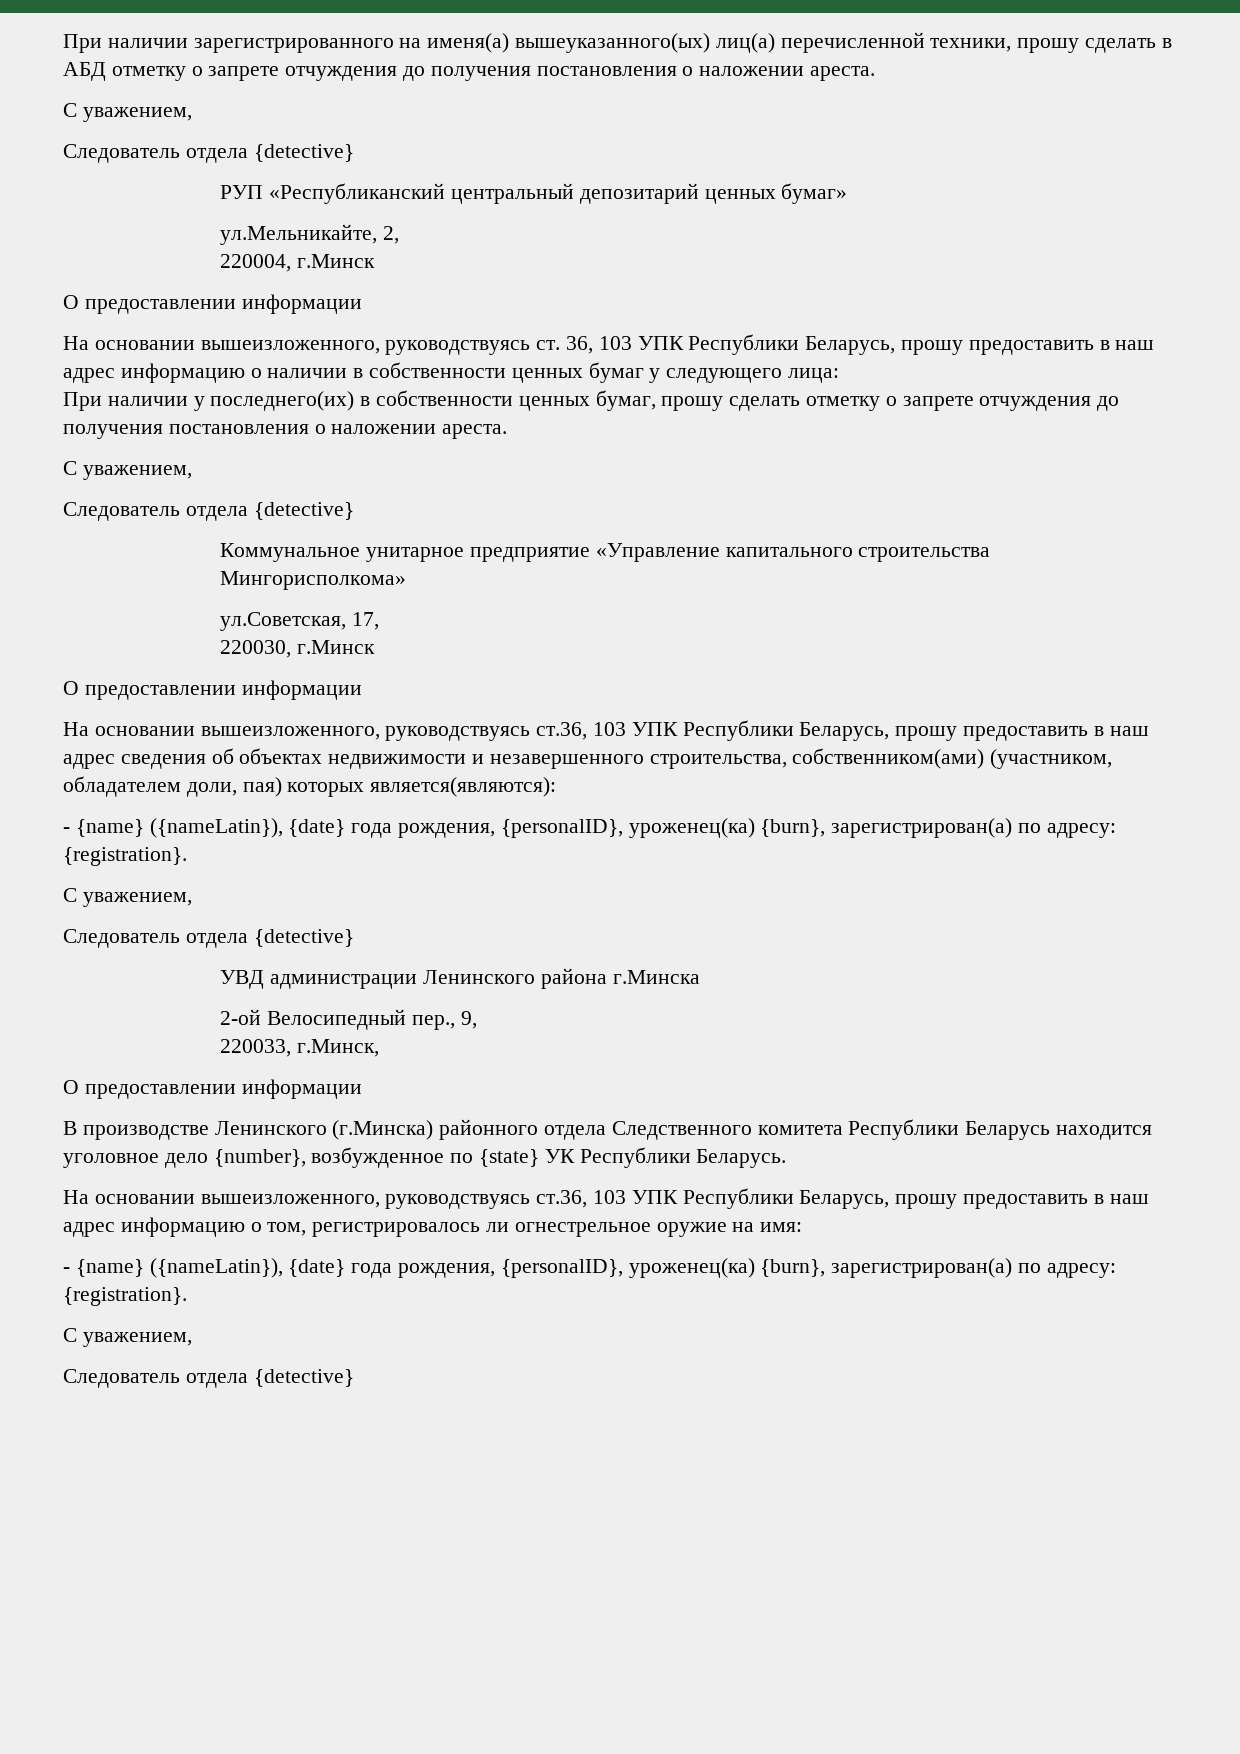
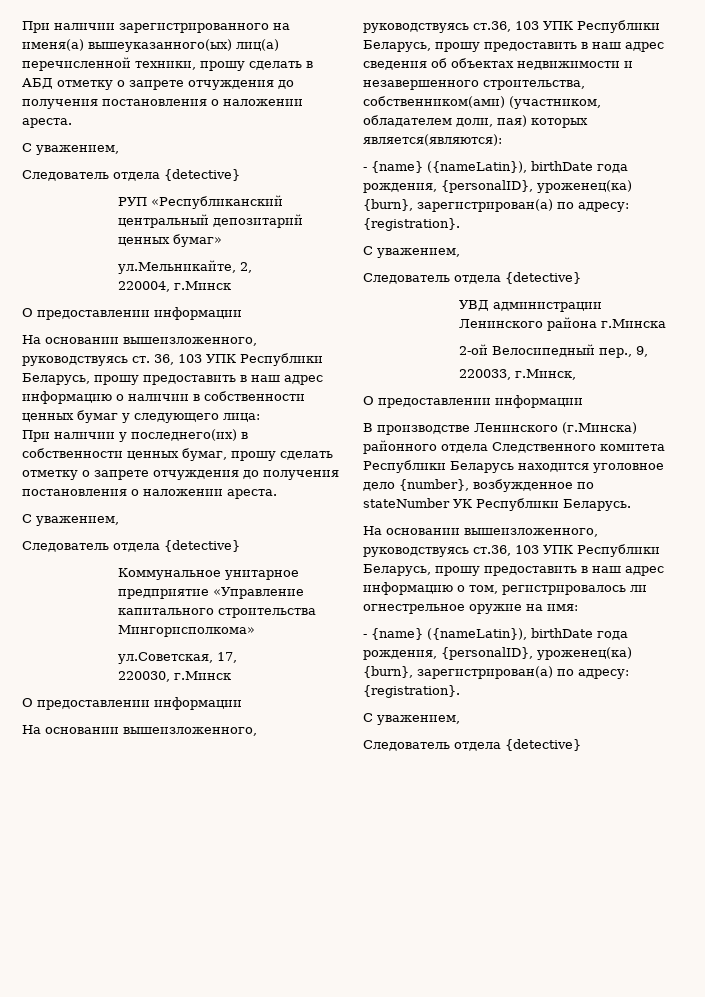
  На основании вышеизложенного, руководствуясь ст.36, 103 УПК Республики Беларусь, прошу предоставить в наш адрес сведения об объектах недвижимости и незавершенного строительства, собственником(ами) (участником, обладателем доли, пая) которых является(являются):
- - {name} ({nameLatin}), {date} года рождения, {personalID}, уроженец(ка) {burn}, зарегистрирован(а) по адресу: {registration}.
+ - {name} ({nameLatin}), birthDate года рождения, {personalID}, уроженец(ка) {burn}, зарегистрирован(а) по адресу: {registration}.
- В производстве Ленинского (г.Минска) районного отдела Следственного комитета Республики Беларусь находится уголовное дело {number}, возбужденное по {state} УК Республики Беларусь.
+ В производстве Ленинского (г.Минска) районного отдела Следственного комитета Республики Беларусь находится уголовное дело {number}, возбужденное по stateNumber УК Республики Беларусь.
  На основании вышеизложенного, руководствуясь ст.36, 103 УПК Республики Беларусь, прошу предоставить в наш адрес информацию о том, регистрировалось ли огнестрельное оружие на имя:
- - {name} ({nameLatin}), {date} года рождения, {personalID}, уроженец(ка) {burn}, зарегистрирован(а) по адресу: {registration}.
+ - {name} ({nameLatin}), birthDate года рождения, {personalID}, уроженец(ка) {burn}, зарегистрирован(а) по адресу: {registration}.

